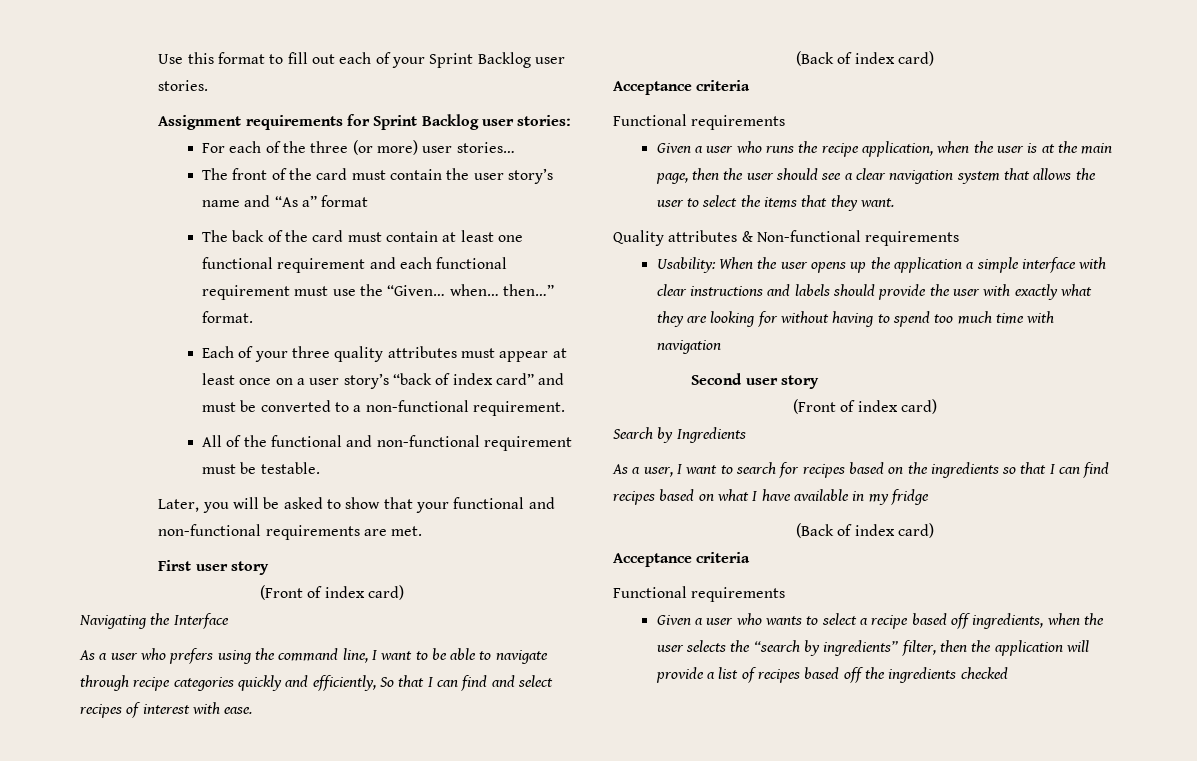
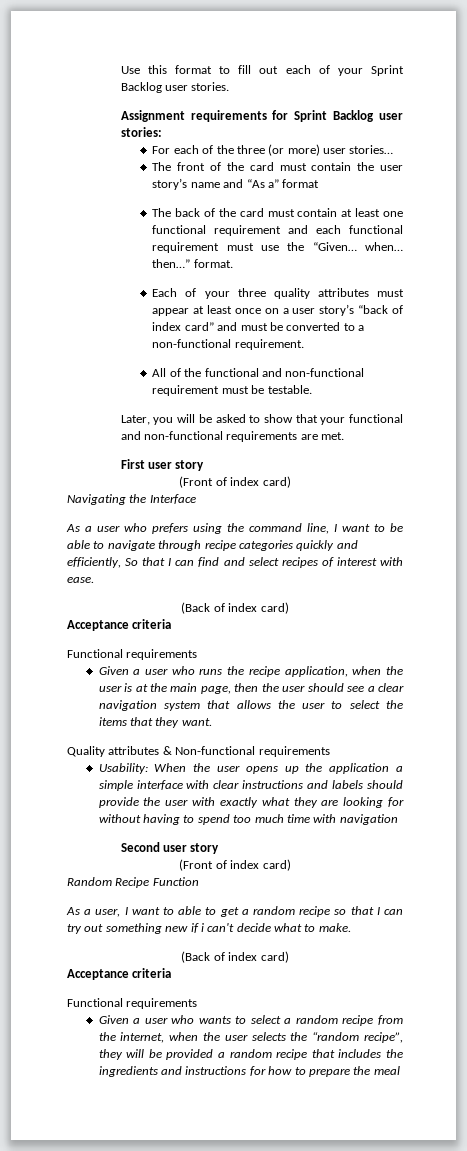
- Search by Ingredients
+ Random Recipe Function
- As a user, I want to search for recipes based on the ingredients so that I can find recipes based on what I have available in my fridge
+ As a user, I want to able to get a random recipe so that I can try out something new if i can't decide what to make.
- Given a user who wants to select a recipe based off ingredients, when the user selects the “search by ingredients” filter, then the application will provide a list of recipes based off the ingredients checked
+ Given a user who wants to select a random recipe from the internet, when the user selects the “random recipe”, they will be provided a random recipe that includes the ingredients and instructions for how to prepare the meal

